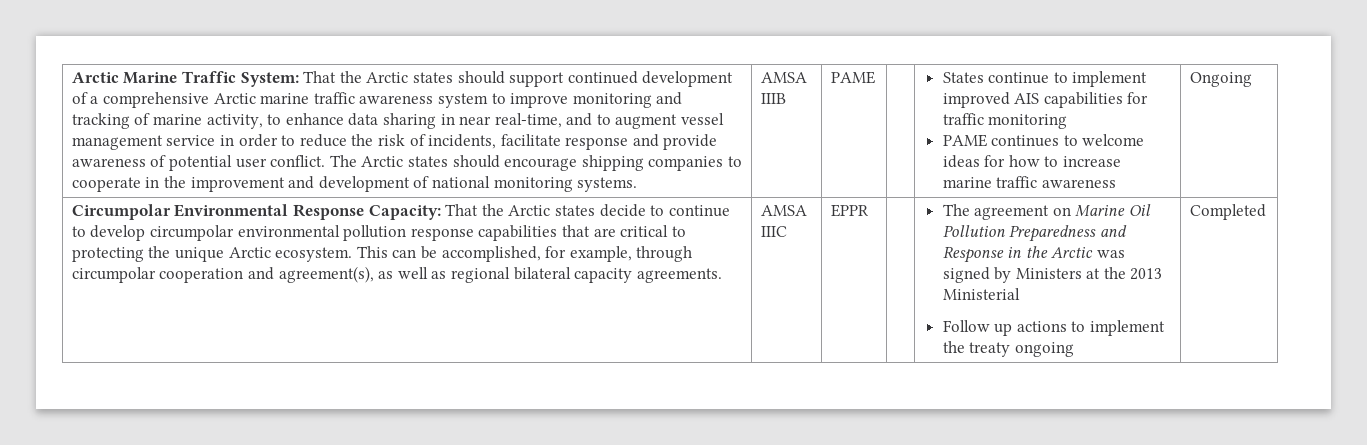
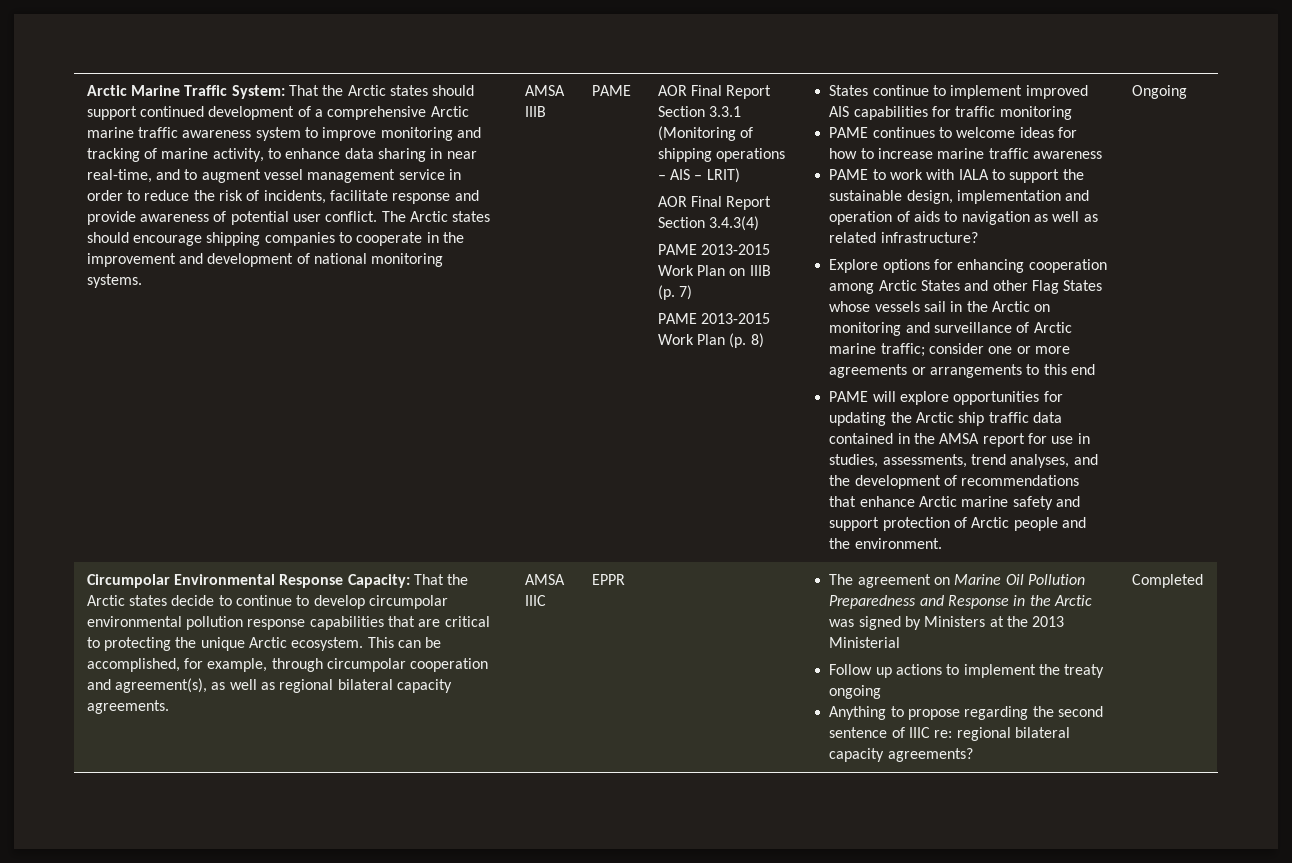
+ AOR Final Report Section 3.3.1 (Monitoring of shipping operations – AIS – LRIT)
+ AOR Final Report Section 3.4.3(4)
+ PAME 2013-2015 Work Plan on IIIB (p. 7)
+ PAME 2013-2015 Work Plan (p. 8)
+ PAME to work with IALA to support the sustainable design, implementation and operation of aids to navigation as well as related infrastructure?
+ Explore options for enhancing cooperation among Arctic States and other Flag States whose vessels sail in the Arctic on monitoring and surveillance of Arctic marine traffic; consider one or more agreements or arrangements to this end
+ PAME will explore opportunities for updating the Arctic ship traffic data contained in the AMSA report for use in studies, assessments, trend analyses, and the development of recommendations that enhance Arctic marine safety and support protection of Arctic people and the environment.
+ Anything to propose regarding the second sentence of IIIC re: regional bilateral capacity agreements?

